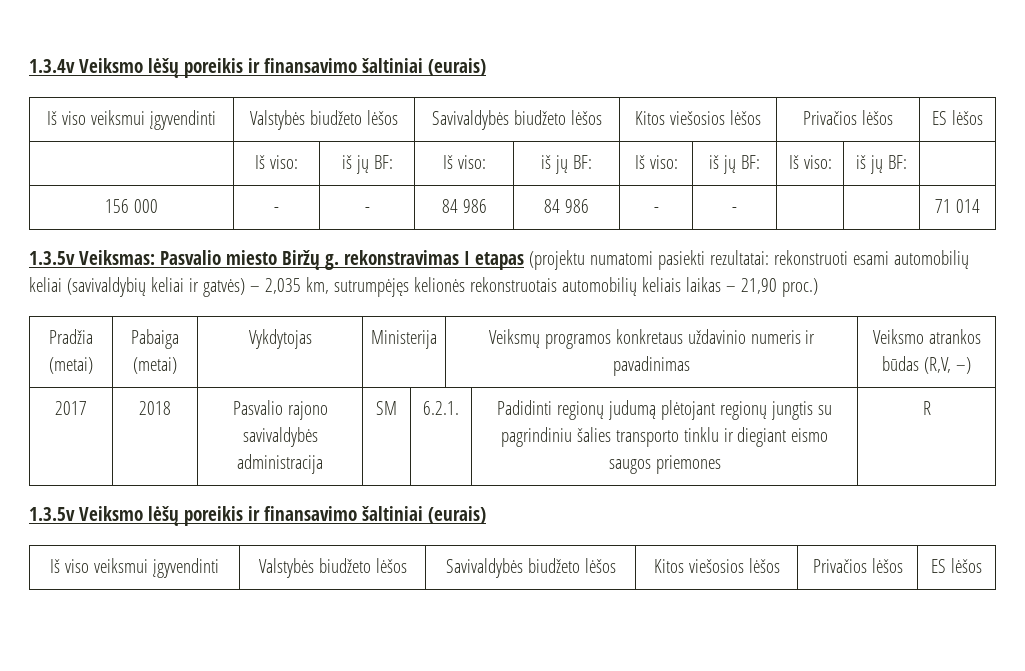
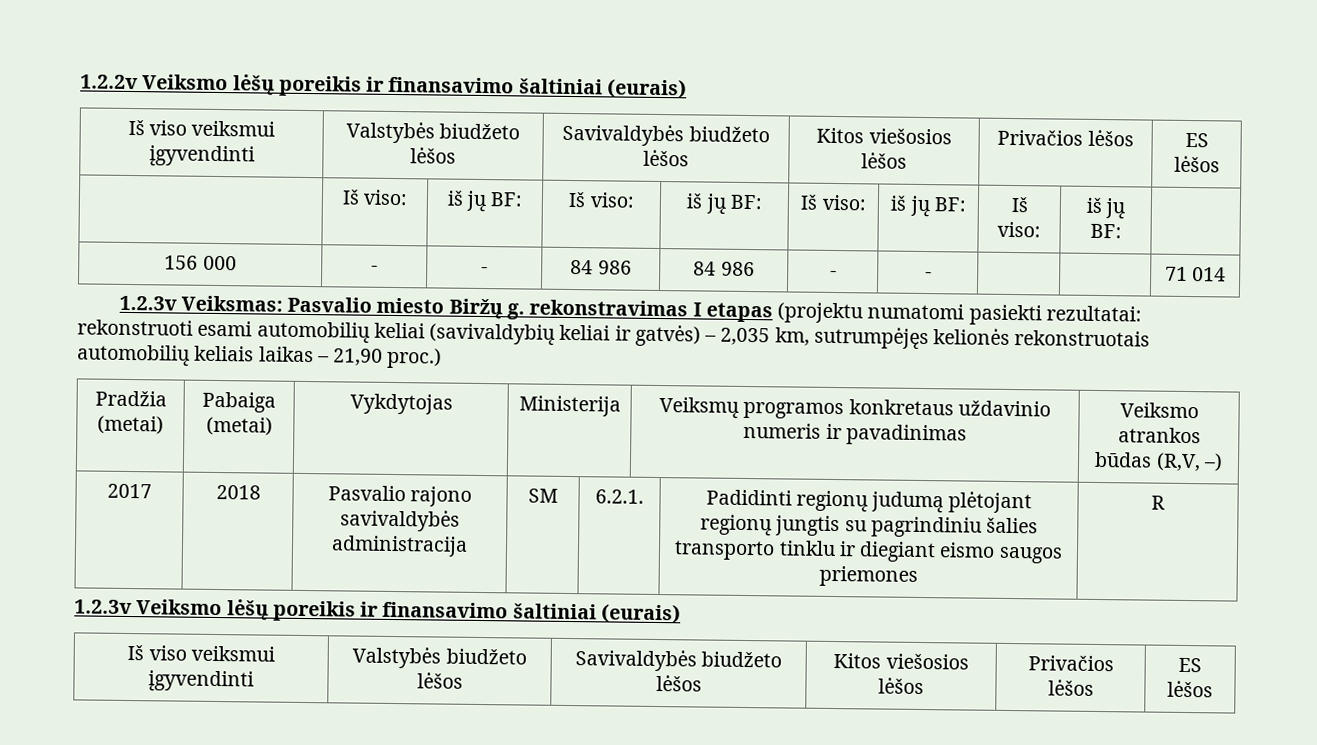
- 1.3.4v Veiksmo lėšų poreikis ir finansavimo šaltiniai (eurais)
+ 1.2.2v Veiksmo lėšų poreikis ir finansavimo šaltiniai (eurais)
- 1.3.5v Veiksmas: Pasvalio miesto Biržų g. rekonstravimas I etapas (projektu numatomi pasiekti rezultatai: rekonstruoti esami automobilių keliai (savivaldybių keliai ir gatvės) – 2,035 km, sutrumpėjęs kelionės rekonstruotais automobilių keliais laikas – 21,90 proc.)
+ 1.2.3v Veiksmas: Pasvalio miesto Biržų g. rekonstravimas I etapas (projektu numatomi pasiekti rezultatai: rekonstruoti esami automobilių keliai (savivaldybių keliai ir gatvės) – 2,035 km, sutrumpėjęs kelionės rekonstruotais automobilių keliais laikas – 21,90 proc.)
- 1.3.5v Veiksmo lėšų poreikis ir finansavimo šaltiniai (eurais)
+ 1.2.3v Veiksmo lėšų poreikis ir finansavimo šaltiniai (eurais)

